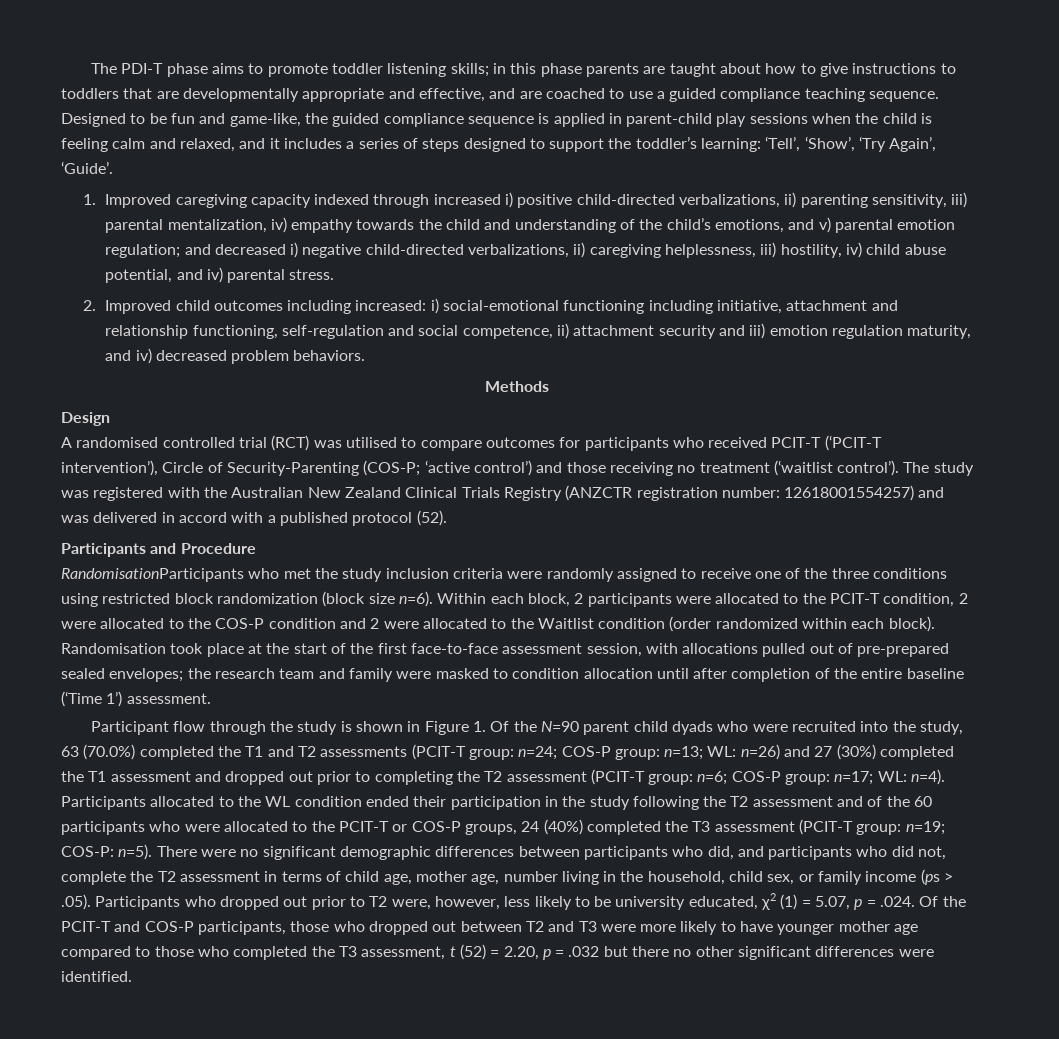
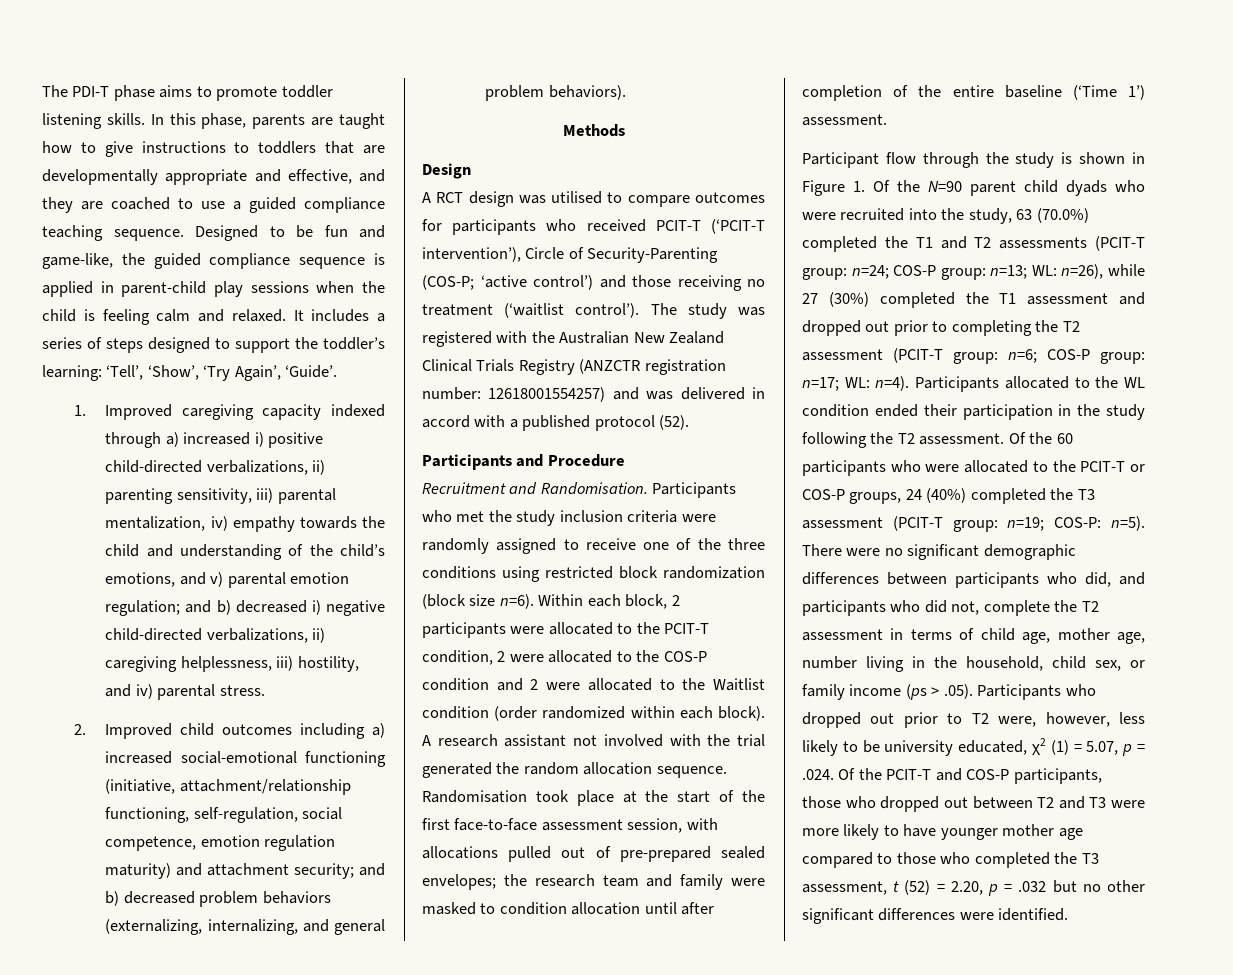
- The PDI-T phase aims to promote toddler listening skills; in this phase parents are taught about how to give instructions to toddlers that are developmentally appropriate and effective, and are coached to use a guided compliance teaching sequence.
+ The PDI-T phase aims to promote toddler listening skills. In this phase, parents are taught how to give instructions to toddlers that are developmentally appropriate and effective, and they are coached to use a guided compliance teaching sequence.
- Designed to be fun and game-like, the guided compliance sequence is applied in parent-child play sessions when the child is feeling calm and relaxed, and it includes a series of steps designed to support the toddler’s learning: ‘Tell’, ‘Show’, ‘Try Again’, ‘Guide’.
+ Designed to be fun and game-like, the guided compliance sequence is applied in parent-child play sessions when the child is feeling calm and relaxed. It includes a series of steps designed to support the toddler’s learning: ‘Tell’, ‘Show’, ‘Try Again’, ‘Guide’.
- 1. Improved caregiving capacity indexed through increased i) positive child-directed verbalizations, ii) parenting sensitivity, iii) parental mentalization, iv) empathy towards the child and understanding of the child’s emotions, and v) parental emotion regulation; and decreased i) negative child-directed verbalizations, ii) caregiving helplessness, iii) hostility, iv) child abuse potential, and iv) parental stress.
+ 1. Improved caregiving capacity indexed through a) increased i) positive child-directed verbalizations, ii) parenting sensitivity, iii) parental mentalization, iv) empathy towards the child and understanding of the child’s emotions, and v) parental emotion regulation; and b) decreased i) negative child-directed verbalizations, ii) caregiving helplessness, iii) hostility, and iv) parental stress.
- 2. Improved child outcomes including increased: i) social-emotional functioning including initiative, attachment and relationship functioning, self-regulation and social competence, ii) attachment security and iii) emotion regulation maturity, and iv) decreased problem behaviors.
+ 2. Improved child outcomes including a) increased social-emotional functioning (initiative, attachment/relationship functioning, self-regulation, social competence, emotion regulation maturity) and attachment security; and b) decreased problem behaviors (externalizing, internalizing, and general problem behaviors).
- A randomised controlled trial (RCT) was utilised to compare outcomes for participants who received PCIT-T (‘PCIT-T intervention’), Circle of Security-Parenting (COS-P; ‘active control’) and those receiving no treatment (‘waitlist control’).
+ A RCT design was utilised to compare outcomes for participants who received PCIT-T (‘PCIT-T intervention’), Circle of Security-Parenting (COS-P; ‘active control’) and those receiving no treatment (‘waitlist control’).
- RandomisationParticipants who met the study inclusion criteria were randomly assigned to receive one of the three conditions using restricted block randomization (block size n=6).
+ Recruitment and Randomisation. Participants who met the study inclusion criteria were randomly assigned to receive one of the three conditions using restricted block randomization (block size n=6).
+ A research assistant not involved with the trial generated the random allocation sequence.
- Participant flow through the study is shown in Figure 1. Of the N=90 parent child dyads who were recruited into the study, 63 (70.0%) completed the T1 and T2 assessments (PCIT-T group: n=24; COS-P group: n=13; WL: n=26) and 27 (30%) completed the T1 assessment and dropped out prior to completing the T2 assessment (PCIT-T group: n=6; COS-P group: n=17; WL: n=4).
+ Participant flow through the study is shown in Figure 1. Of the N=90 parent child dyads who were recruited into the study, 63 (70.0%) completed the T1 and T2 assessments (PCIT-T group: n=24; COS-P group: n=13; WL: n=26), while 27 (30%) completed the T1 assessment and dropped out prior to completing the T2 assessment (PCIT-T group: n=6; COS-P group: n=17; WL: n=4).
- Participants allocated to the WL condition ended their participation in the study following the T2 assessment and of the 60 participants who were allocated to the PCIT-T or COS-P groups, 24 (40%) completed the T3 assessment (PCIT-T group: n=19; COS-P: n=5).
+ Participants allocated to the WL condition ended their participation in the study following the T2 assessment. Of the 60 participants who were allocated to the PCIT-T or COS-P groups, 24 (40%) completed the T3 assessment (PCIT-T group: n=19; COS-P: n=5).
- There were no significant demographic differences between participants who did, and participants who did not, complete the T2 assessment in terms of child age, mother age, number living in the household, child sex, or family income (ps > .05). Participants who dropped out prior to T2 were, however, less likely to be university educated, χ2 (1) = 5.07, p = .024. Of the PCIT-T and COS-P participants, those who dropped out between T2 and T3 were more likely to have younger mother age compared to those who completed the T3 assessment, t (52) = 2.20, p = .032 but there no other significant differences were identified.
+ There were no significant demographic differences between participants who did, and participants who did not, complete the T2 assessment in terms of child age, mother age, number living in the household, child sex, or family income (ps > .05). Participants who dropped out prior to T2 were, however, less likely to be university educated, χ2 (1) = 5.07, p = .024. Of the PCIT-T and COS-P participants, those who dropped out between T2 and T3 were more likely to have younger mother age compared to those who completed the T3 assessment, t (52) = 2.20, p = .032 but no other significant differences were identified.

